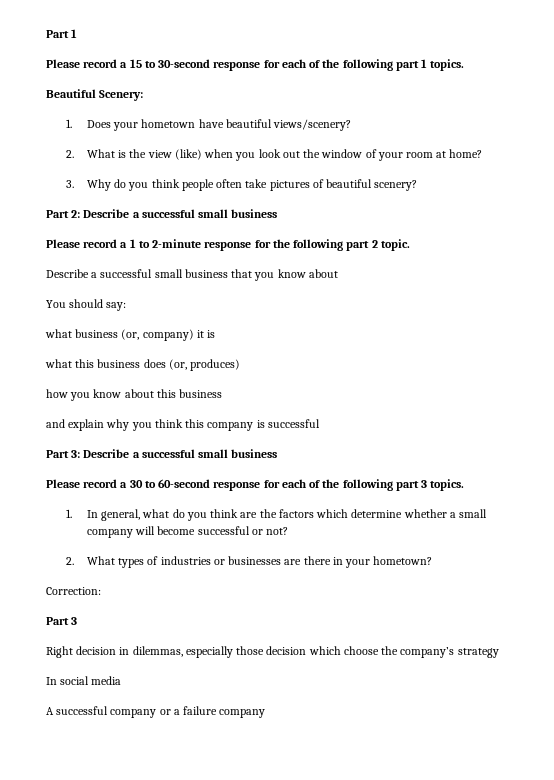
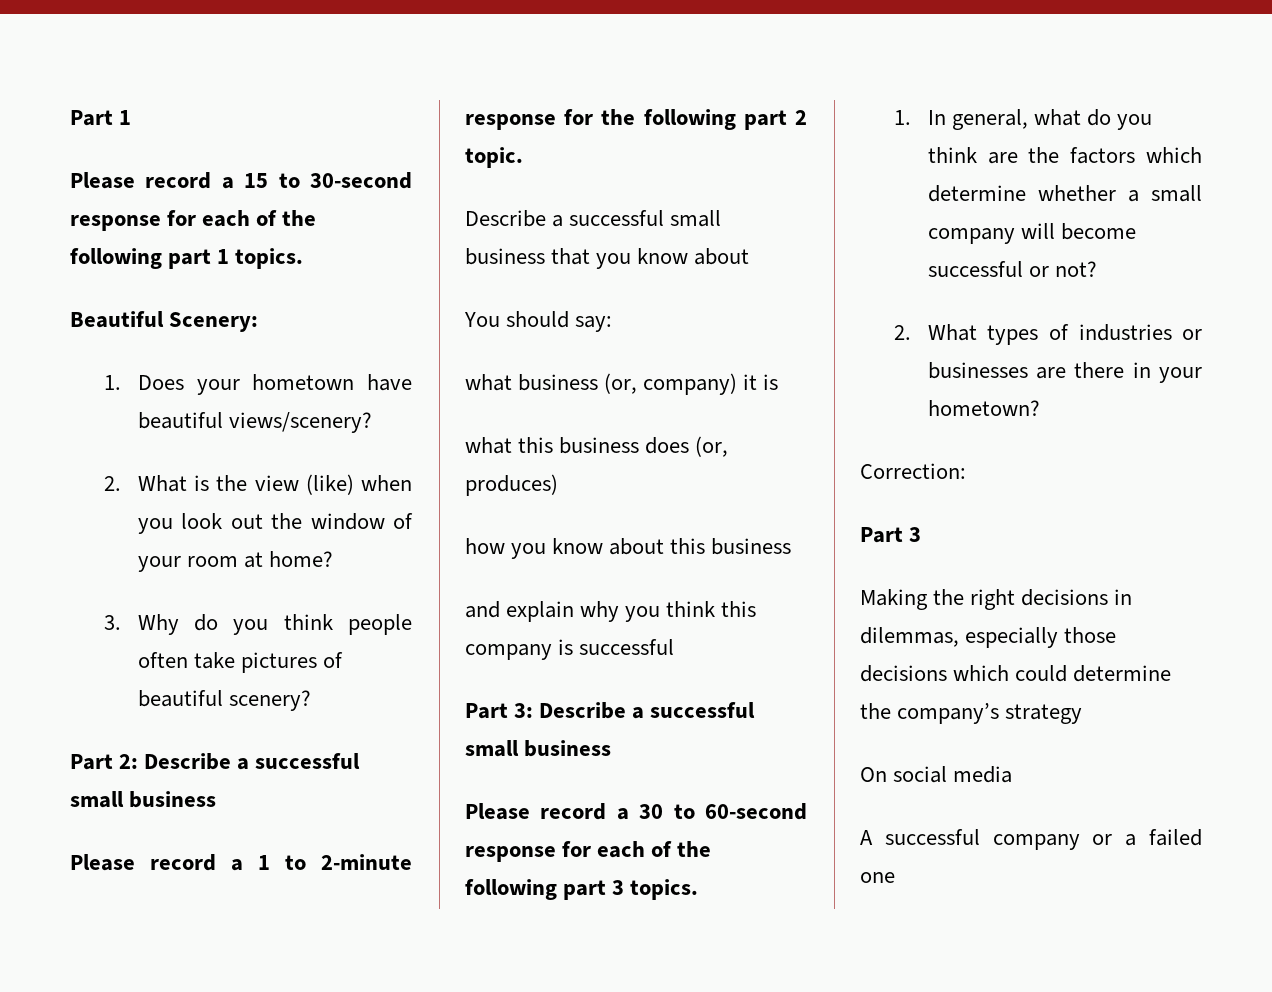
- Right decision in dilemmas, especially those decision which choose the company’s strategy
+ Making the right decisions in dilemmas, especially those decisions which could determine the company’s strategy
- In social media
+ On social media
- A successful company or a failure company
+ A successful company or a failed one

